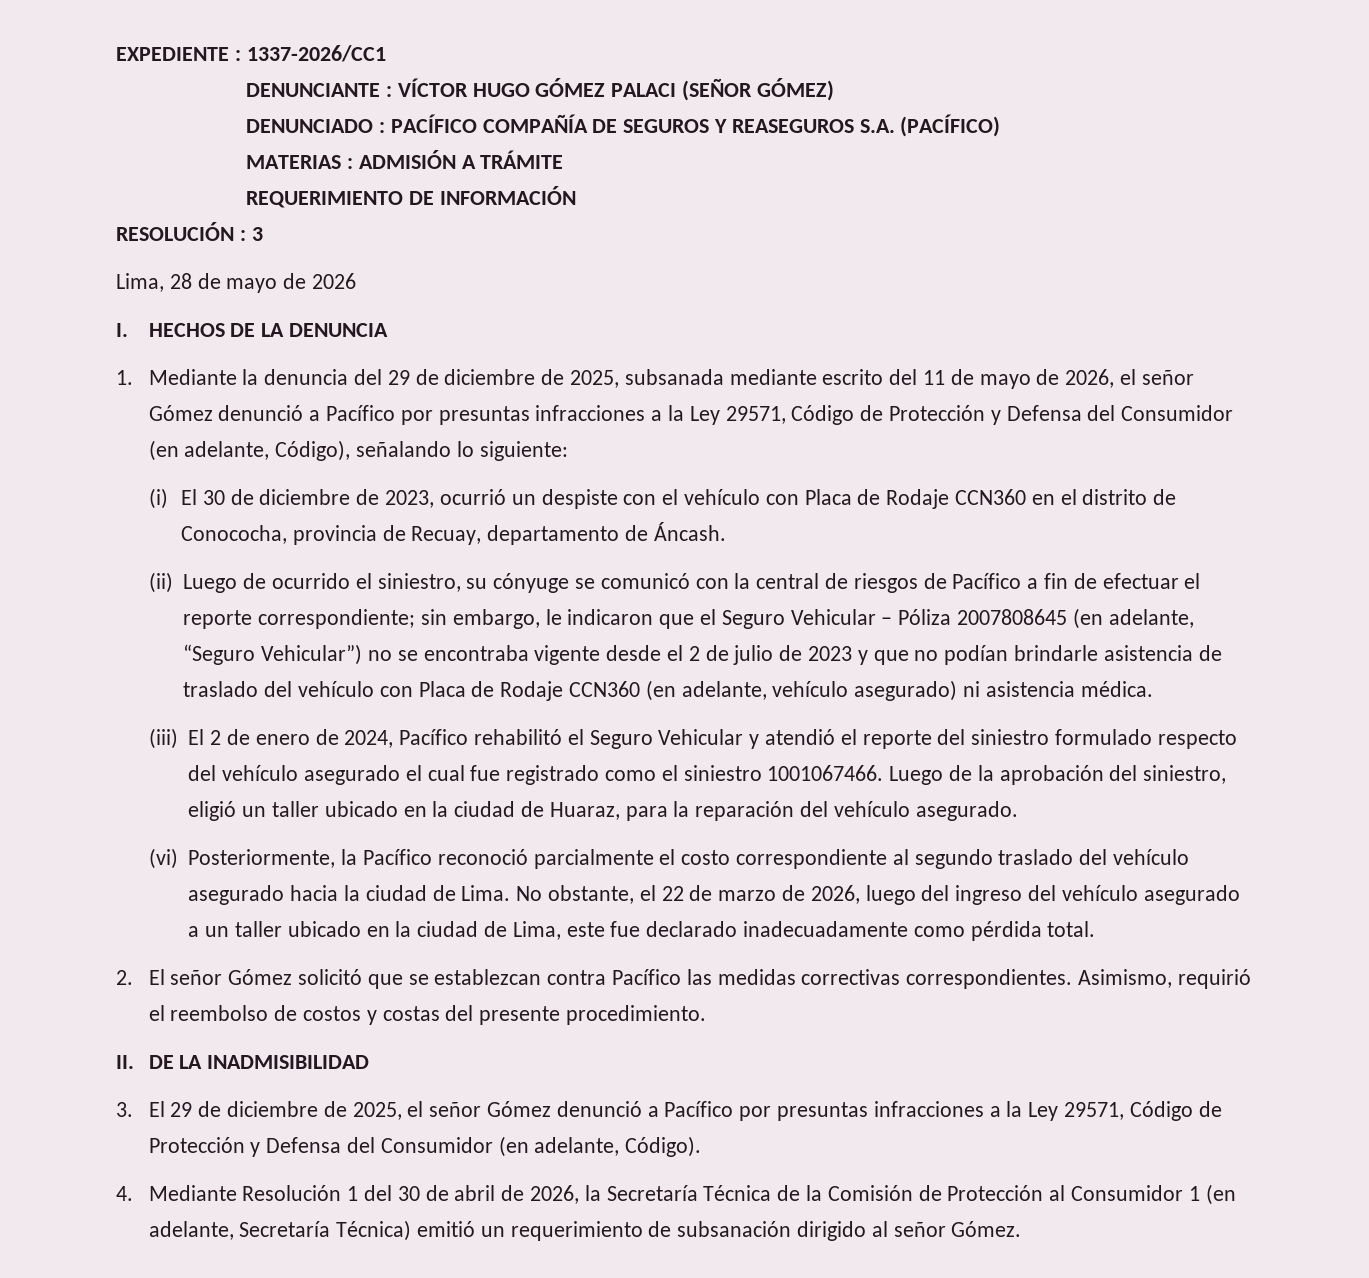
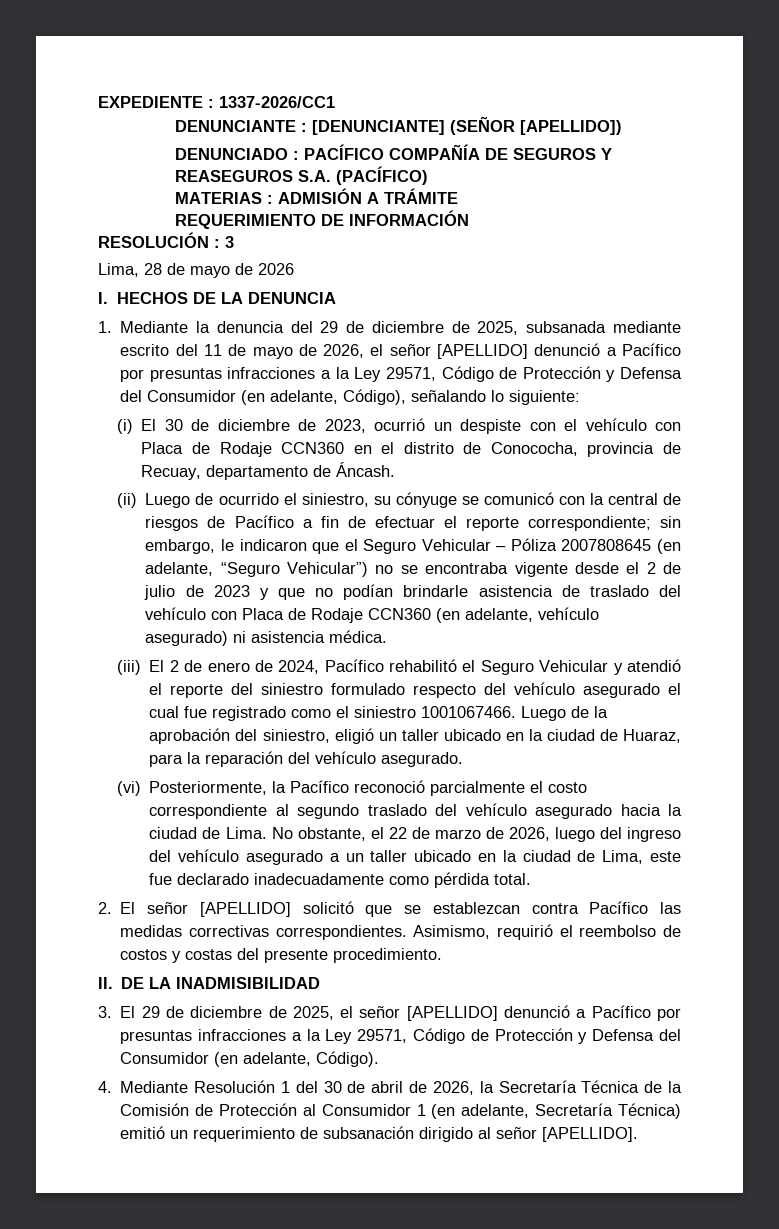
- DENUNCIANTE : VÍCTOR HUGO GÓMEZ PALACI (SEÑOR GÓMEZ)
+ DENUNCIANTE : [DENUNCIANTE] (SEÑOR [APELLIDO])
- 1. Mediante la denuncia del 29 de diciembre de 2025, subsanada mediante escrito del 11 de mayo de 2026, el señor Gómez denunció a Pacífico por presuntas infracciones a la Ley 29571, Código de Protección y Defensa del Consumidor (en adelante, Código), señalando lo siguiente:
+ 1. Mediante la denuncia del 29 de diciembre de 2025, subsanada mediante escrito del 11 de mayo de 2026, el señor [APELLIDO] denunció a Pacífico por presuntas infracciones a la Ley 29571, Código de Protección y Defensa del Consumidor (en adelante, Código), señalando lo siguiente:
- 2. El señor Gómez solicitó que se establezcan contra Pacífico las medidas correctivas correspondientes.
+ 2. El señor [APELLIDO] solicitó que se establezcan contra Pacífico las medidas correctivas correspondientes.
- 3. El 29 de diciembre de 2025, el señor Gómez denunció a Pacífico por presuntas infracciones a la Ley 29571, Código de Protección y Defensa del Consumidor (en adelante, Código).
+ 3. El 29 de diciembre de 2025, el señor [APELLIDO] denunció a Pacífico por presuntas infracciones a la Ley 29571, Código de Protección y Defensa del Consumidor (en adelante, Código).
- 4. Mediante Resolución 1 del 30 de abril de 2026, la Secretaría Técnica de la Comisión de Protección al Consumidor 1 (en adelante, Secretaría Técnica) emitió un requerimiento de subsanación dirigido al señor Gómez.
+ 4. Mediante Resolución 1 del 30 de abril de 2026, la Secretaría Técnica de la Comisión de Protección al Consumidor 1 (en adelante, Secretaría Técnica) emitió un requerimiento de subsanación dirigido al señor [APELLIDO].

